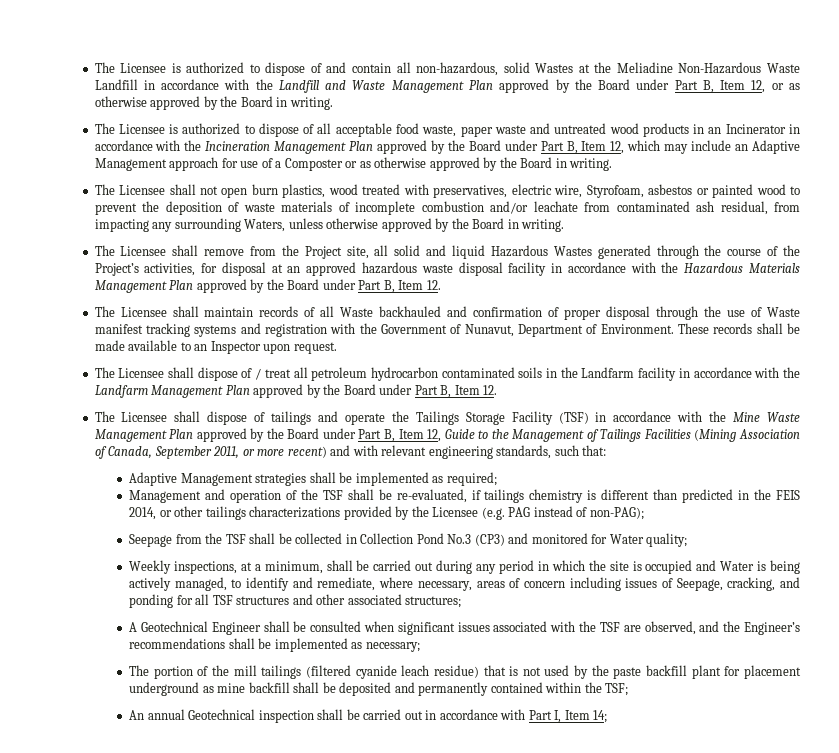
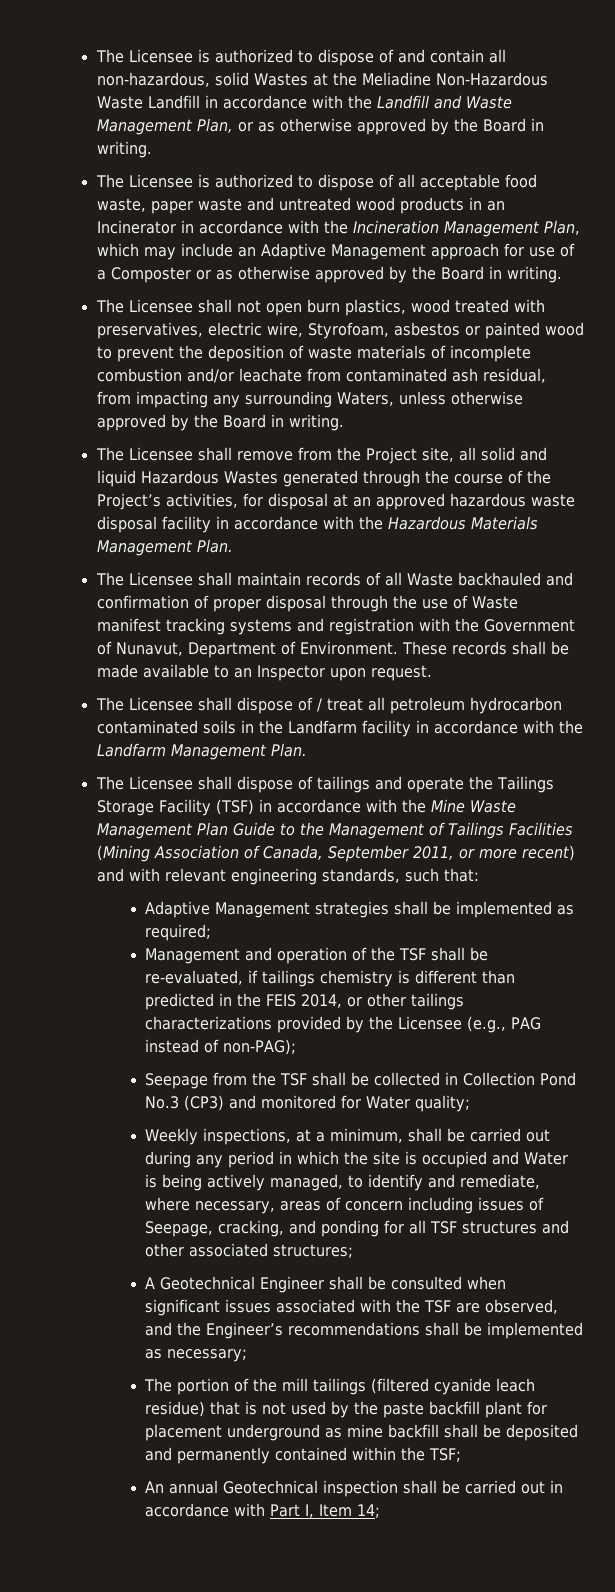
- The Licensee is authorized to dispose of and contain all non-hazardous, solid Wastes at the Meliadine Non-Hazardous Waste Landfill in accordance with the Landfill and Waste Management Plan approved by the Board under Part B, Item 12, or as otherwise approved by the Board in writing.
+ The Licensee is authorized to dispose of and contain all non-hazardous, solid Wastes at the Meliadine Non-Hazardous Waste Landfill in accordance with the Landfill and Waste Management Plan, or as otherwise approved by the Board in writing.
- The Licensee is authorized to dispose of all acceptable food waste, paper waste and untreated wood products in an Incinerator in accordance with the Incineration Management Plan approved by the Board under Part B, Item 12, which may include an Adaptive Management approach for use of a Composter or as otherwise approved by the Board in writing.
+ The Licensee is authorized to dispose of all acceptable food waste, paper waste and untreated wood products in an Incinerator in accordance with the Incineration Management Plan, which may include an Adaptive Management approach for use of a Composter or as otherwise approved by the Board in writing.
- The Licensee shall remove from the Project site, all solid and liquid Hazardous Wastes generated through the course of the Project’s activities, for disposal at an approved hazardous waste disposal facility in accordance with the Hazardous Materials Management Plan approved by the Board under Part B, Item 12.
+ The Licensee shall remove from the Project site, all solid and liquid Hazardous Wastes generated through the course of the Project’s activities, for disposal at an approved hazardous waste disposal facility in accordance with the Hazardous Materials Management Plan.
- The Licensee shall dispose of / treat all petroleum hydrocarbon contaminated soils in the Landfarm facility in accordance with the Landfarm Management Plan approved by the Board under Part B, Item 12.
+ The Licensee shall dispose of / treat all petroleum hydrocarbon contaminated soils in the Landfarm facility in accordance with the Landfarm Management Plan.
- The Licensee shall dispose of tailings and operate the Tailings Storage Facility (TSF) in accordance with the Mine Waste Management Plan approved by the Board under Part B, Item 12, Guide to the Management of Tailings Facilities (Mining Association of Canada, September 2011, or more recent) and with relevant engineering standards, such that:
+ The Licensee shall dispose of tailings and operate the Tailings Storage Facility (TSF) in accordance with the Mine Waste Management Plan Guide to the Management of Tailings Facilities (Mining Association of Canada, September 2011, or more recent) and with relevant engineering standards, such that:
- Management and operation of the TSF shall be re-evaluated, if tailings chemistry is different than predicted in the FEIS 2014, or other tailings characterizations provided by the Licensee (e.g. PAG instead of non-PAG);
+ Management and operation of the TSF shall be re-evaluated, if tailings chemistry is different than predicted in the FEIS 2014, or other tailings characterizations provided by the Licensee (e.g., PAG instead of non-PAG);

